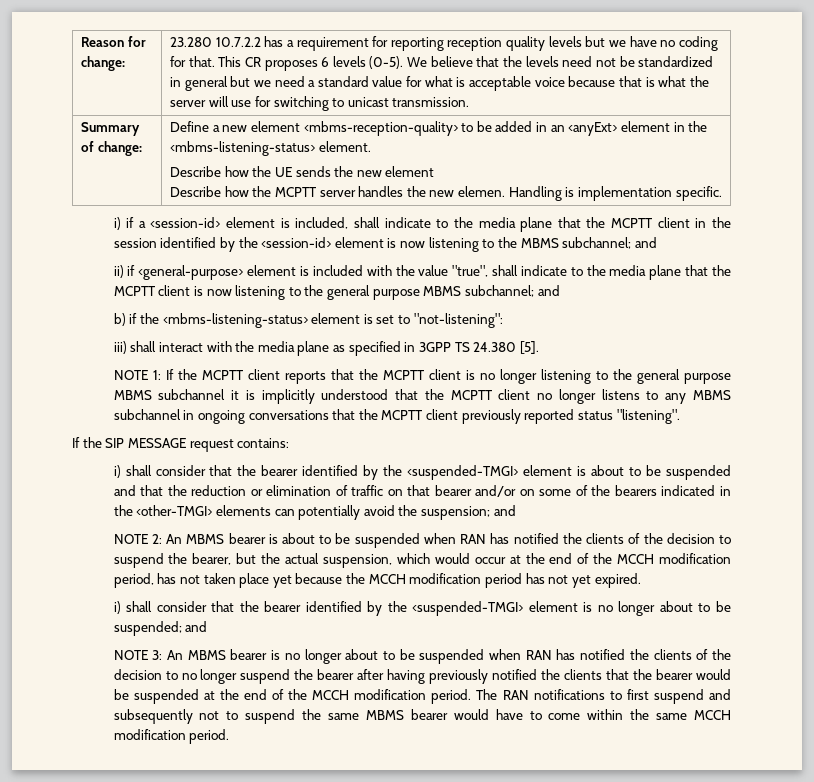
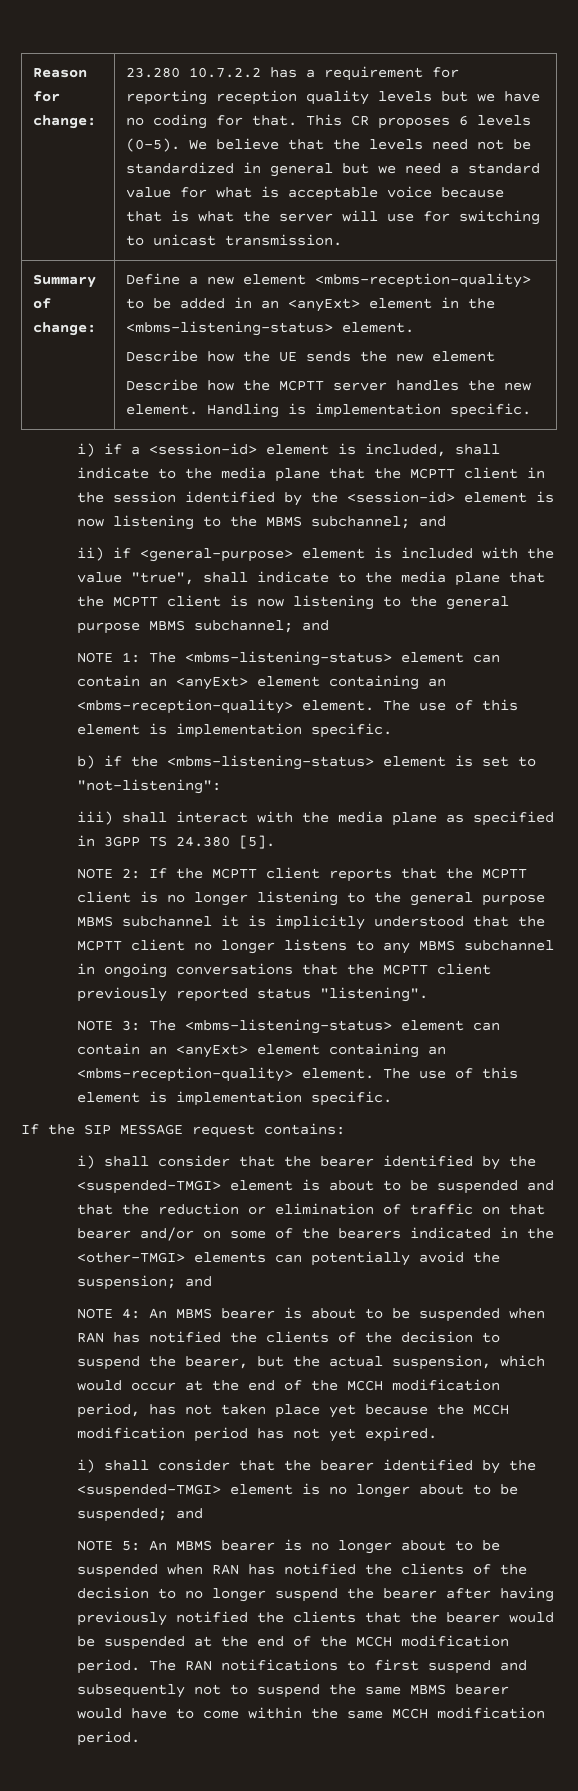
  Summary of change: | Define a new element <mbms-reception-quality> to be added in an <anyExt> element in the <mbms-listening-status> element.
  Describe how the UE sends the new element
- Describe how the MCPTT server handles the new elemen. Handling is implementation specific.
+ Describe how the MCPTT server handles the new element. Handling is implementation specific.
+ NOTE 1: The <mbms-listening-status> element can contain an <anyExt> element containing an <mbms-reception-quality> element. The use of this element is implementation specific.
- NOTE 1: If the MCPTT client reports that the MCPTT client is no longer listening to the general purpose MBMS subchannel it is implicitly understood that the MCPTT client no longer listens to any MBMS subchannel in ongoing conversations that the MCPTT client previously reported status "listening".
+ NOTE 2: If the MCPTT client reports that the MCPTT client is no longer listening to the general purpose MBMS subchannel it is implicitly understood that the MCPTT client no longer listens to any MBMS subchannel in ongoing conversations that the MCPTT client previously reported status "listening".
+ NOTE 3: The <mbms-listening-status> element can contain an <anyExt> element containing an <mbms-reception-quality> element. The use of this element is implementation specific.
- NOTE 2: An MBMS bearer is about to be suspended when RAN has notified the clients of the decision to suspend the bearer, but the actual suspension, which would occur at the end of the MCCH modification period, has not taken place yet because the MCCH modification period has not yet expired.
+ NOTE 4: An MBMS bearer is about to be suspended when RAN has notified the clients of the decision to suspend the bearer, but the actual suspension, which would occur at the end of the MCCH modification period, has not taken place yet because the MCCH modification period has not yet expired.
- NOTE 3: An MBMS bearer is no longer about to be suspended when RAN has notified the clients of the decision to no longer suspend the bearer after having previously notified the clients that the bearer would be suspended at the end of the MCCH modification period.
+ NOTE 5: An MBMS bearer is no longer about to be suspended when RAN has notified the clients of the decision to no longer suspend the bearer after having previously notified the clients that the bearer would be suspended at the end of the MCCH modification period.

